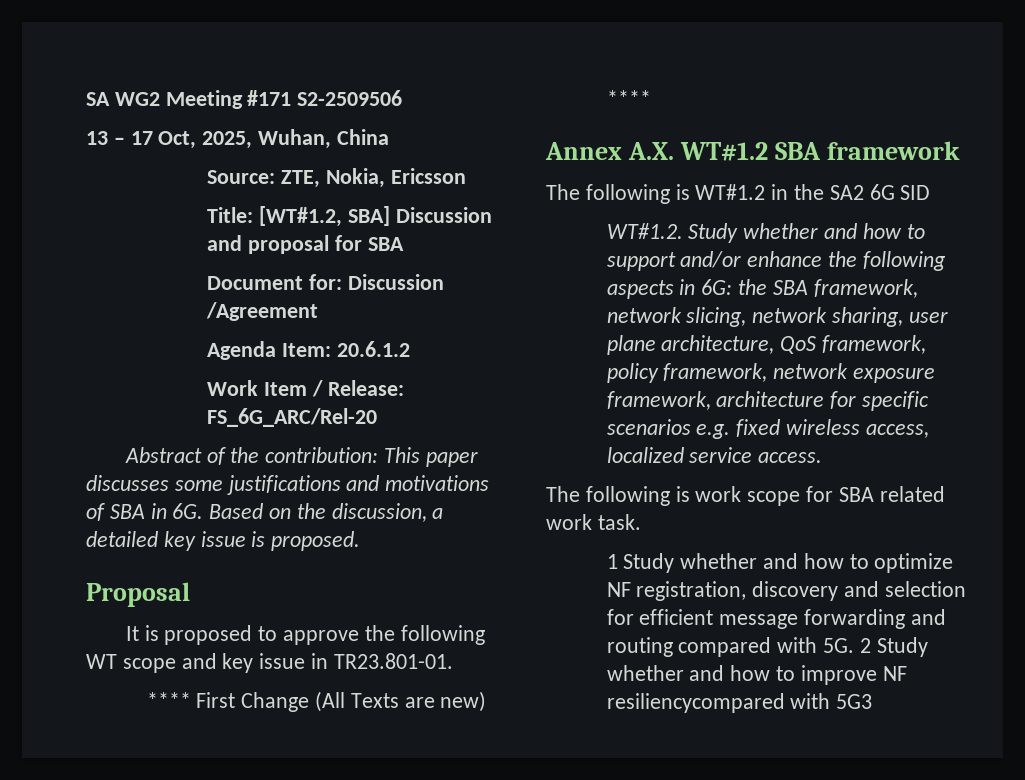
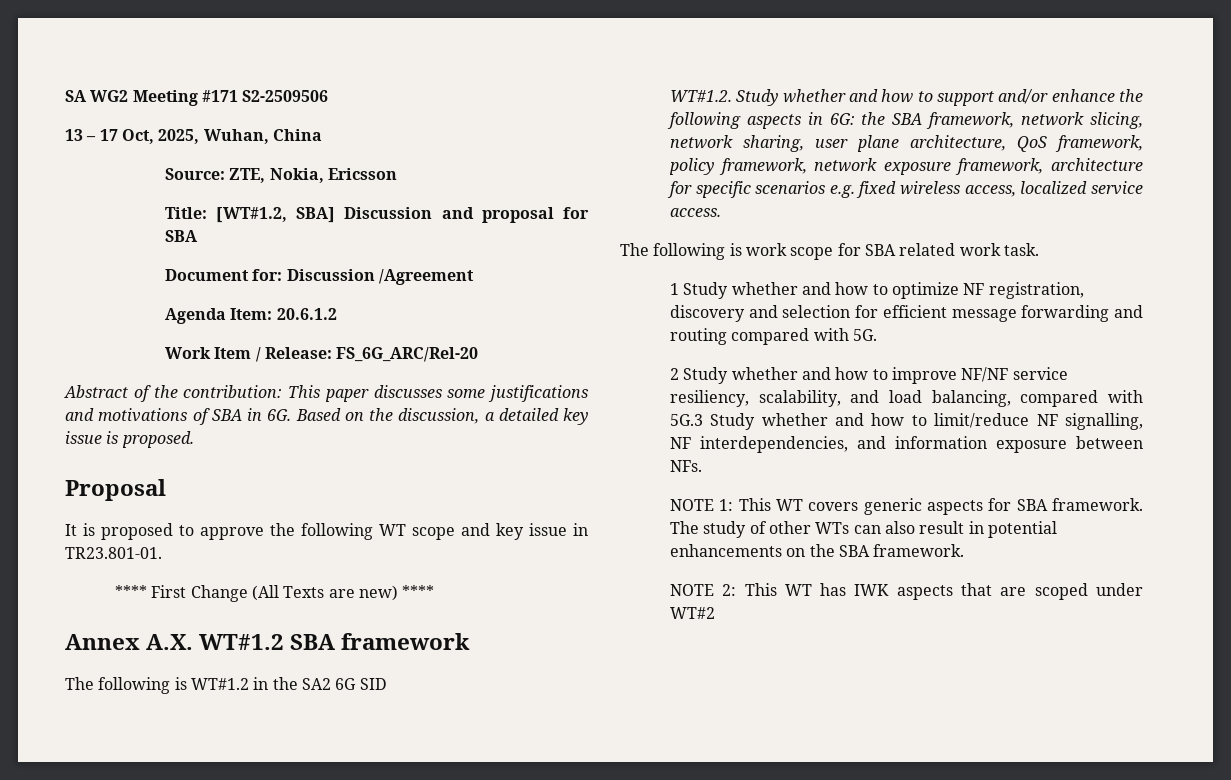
- 1 Study whether and how to optimize NF registration, discovery and selection for efficient message forwarding and routing compared with 5G. 2 Study whether and how to improve NF resiliencycompared with 5G3
+ 1 Study whether and how to optimize NF registration, discovery and selection for efficient message forwarding and routing compared with 5G.
+ 2 Study whether and how to improve NF/NF service resiliency, scalability, and load balancing, compared with 5G.3 Study whether and how to limit/reduce NF signalling, NF interdependencies, and information exposure between NFs.
+ NOTE 1: This WT covers generic aspects for SBA framework. The study of other WTs can also result in potential enhancements on the SBA framework.
+ NOTE 2: This WT has IWK aspects that are scoped under WT#2

